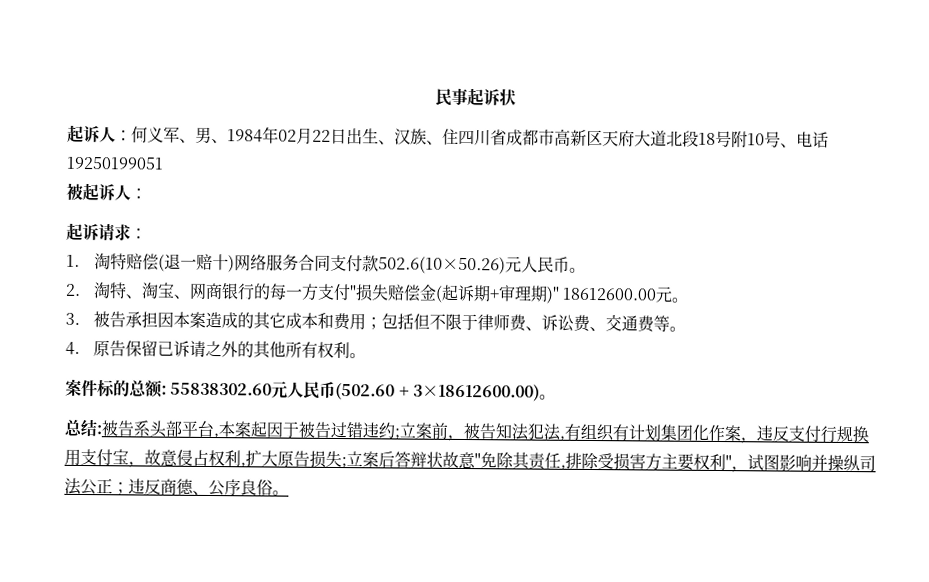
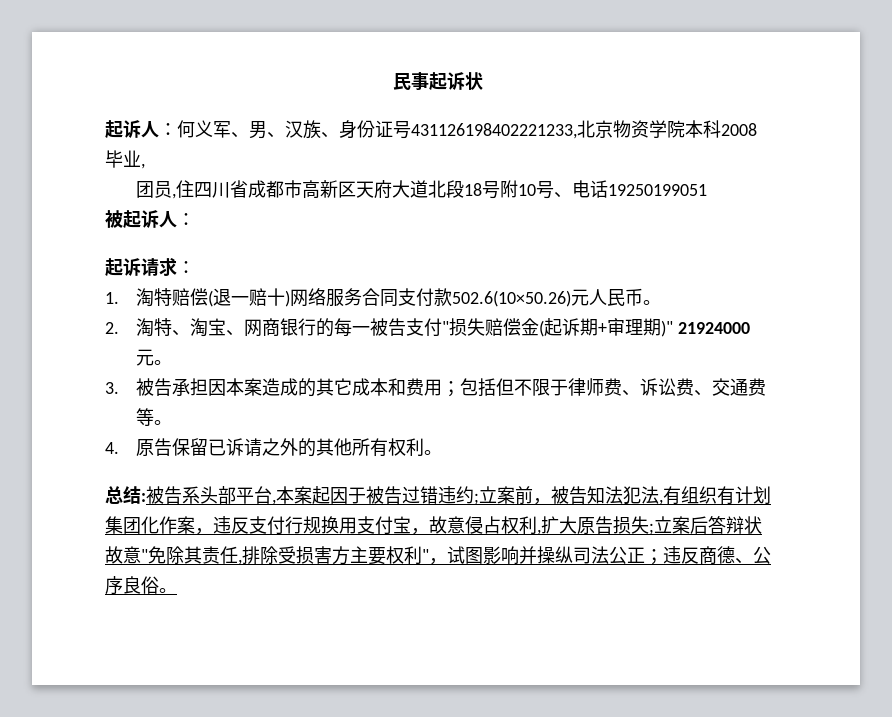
- 起诉人：何义军、男、1984年02月22日出生、汉族、住四川省成都市高新区天府大道北段18号附10号、电话19250199051
+ 起诉人：何义军、男、汉族、身份证号431126198402221233,北京物资学院本科2008毕业,
+ 团员,住四川省成都市高新区天府大道北段18号附10号、电话19250199051
- 2.淘特、淘宝、网商银行的每一方支付"损失赔偿金(起诉期+审理期)" 18612600.00元。
+ 2.淘特、淘宝、网商银行的每一被告支付"损失赔偿金(起诉期+审理期)" 21924000元。
- 案件标的总额: 55838302.60元人民币(502.60 + 3×18612600.00)。

